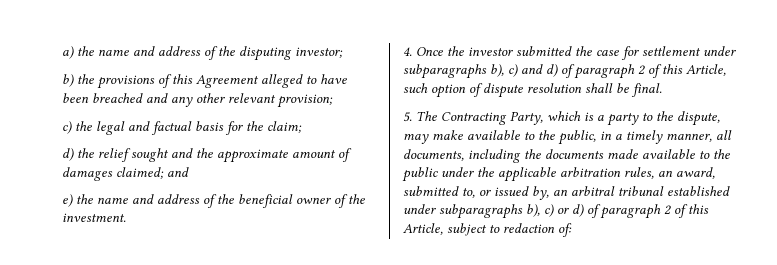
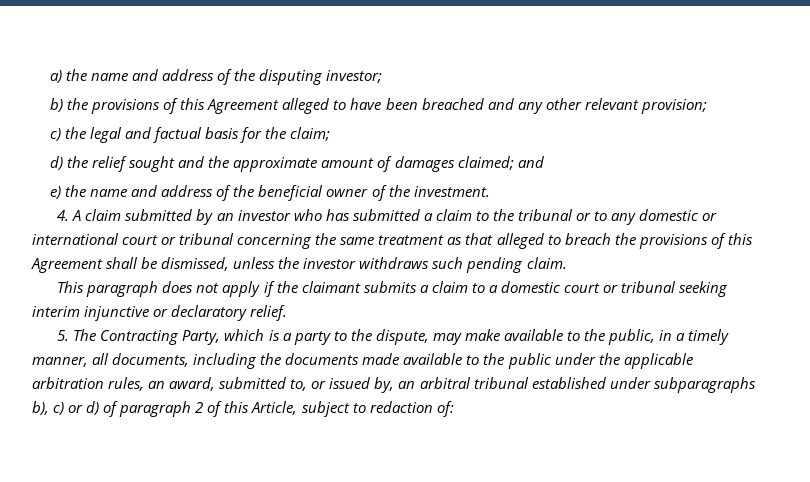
- 4. Once the investor submitted the case for settlement under subparagraphs b), c) and d) of paragraph 2 of this Article, such option of dispute resolution shall be final.
+ 4. A claim submitted by an investor who has submitted a claim to the tribunal or to any domestic or international court or tribunal concerning the same treatment as that alleged to breach the provisions of this Agreement shall be dismissed, unless the investor withdraws such pending claim.
+ This paragraph does not apply if the claimant submits a claim to a domestic court or tribunal seeking interim injunctive or declaratory relief.

